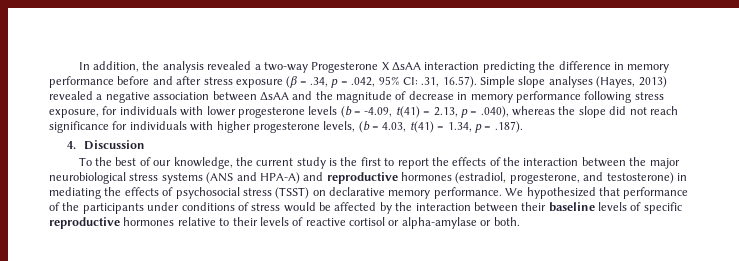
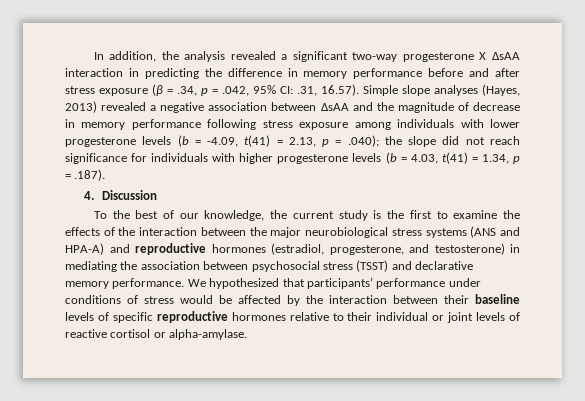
- In addition, the analysis revealed a two-way Progesterone X ΔsAA interaction predicting the difference in memory performance before and after stress exposure (β = .34, p = .042, 95% CI:
+ In addition, the analysis revealed a significant two-way progesterone X ΔsAA interaction in predicting the difference in memory performance before and after stress exposure (β = .34, p = .042, 95% CI:
- .31, 16.57). Simple slope analyses (Hayes, 2013) revealed a negative association between ΔsAA and the magnitude of decrease in memory performance following stress exposure, for individuals with lower progesterone levels (b = -4.09, t(41) = 2.13, p = .040), whereas the slope did not reach significance for individuals with higher progesterone levels, (b = 4.03, t(41) = 1.34, p = .187).
+ .31, 16.57). Simple slope analyses (Hayes, 2013) revealed a negative association between ΔsAA and the magnitude of decrease in memory performance following stress exposure among individuals with lower progesterone levels (b = -4.09, t(41) = 2.13, p = .040); the slope did not reach significance for individuals with higher progesterone levels (b = 4.03, t(41) = 1.34, p = .187).
- To the best of our knowledge, the current study is the first to report the effects of the interaction between the major neurobiological stress systems (ANS and HPA-A) and reproductive hormones (estradiol, progesterone, and testosterone) in mediating the effects of psychosocial stress (TSST) on declarative memory performance.
+ To the best of our knowledge, the current study is the first to examine the effects of the interaction between the major neurobiological stress systems (ANS and HPA-A) and reproductive hormones (estradiol, progesterone, and testosterone) in mediating the association between psychosocial stress (TSST) and declarative memory performance.
- We hypothesized that performance of the participants under conditions of stress would be affected by the interaction between their baseline levels of specific reproductive hormones relative to their levels of reactive cortisol or alpha-amylase or both.
+ We hypothesized that participants’ performance under conditions of stress would be affected by the interaction between their baseline levels of specific reproductive hormones relative to their individual or joint levels of reactive cortisol or alpha-amylase.

